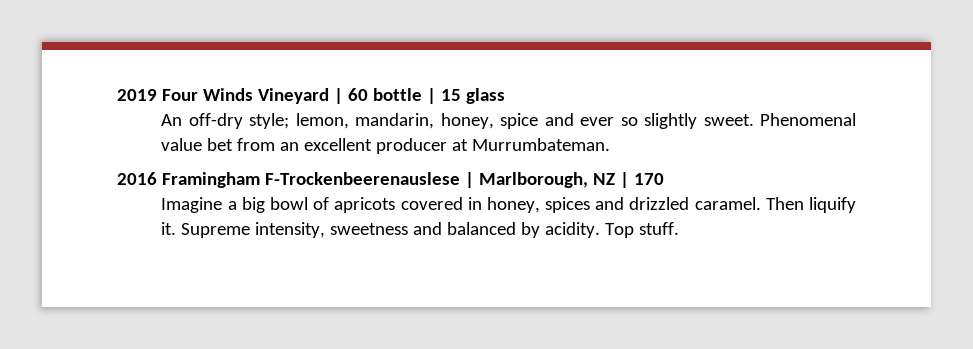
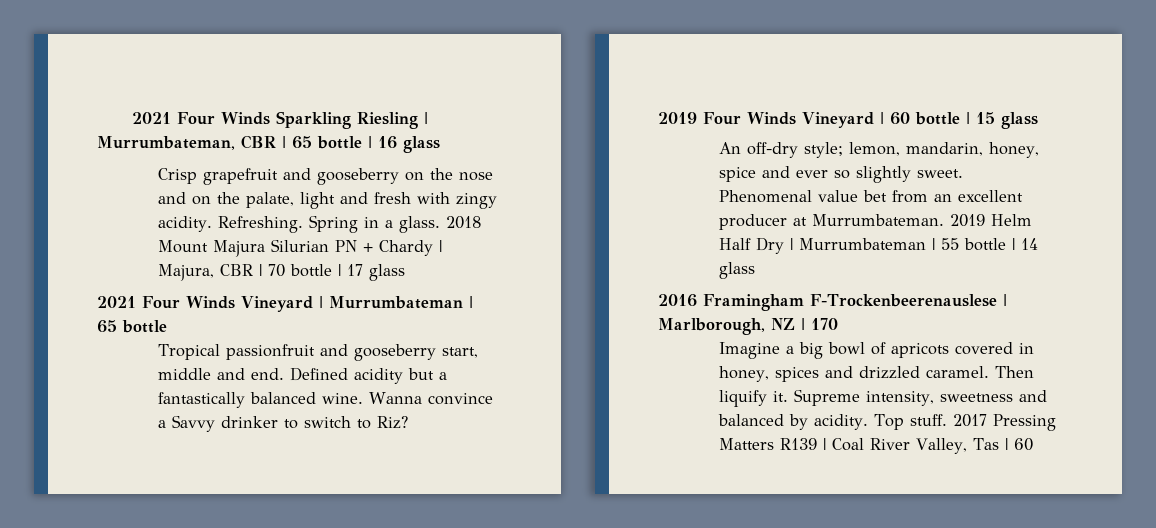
+ 2021 Four Winds Sparkling Riesling | Murrumbateman, CBR | 65 bottle | 16 glass
+ Crisp grapefruit and gooseberry on the nose and on the palate, light and fresh with zingy acidity. Refreshing. Spring in a glass. 2018 Mount Majura Silurian PN + Chardy | Majura, CBR | 70 bottle | 17 glass
+ 2021 Four Winds Vineyard | Murrumbateman | 65 bottle
+ Tropical passionfruit and gooseberry start, middle and end. Defined acidity but a fantastically balanced wine. Wanna convince a Savvy drinker to switch to Riz?
+ 2019 Helm Half Dry | Murrumbateman | 55 bottle | 14 glass
+ 2017 Pressing Matters R139 | Coal River Valley, Tas | 60

